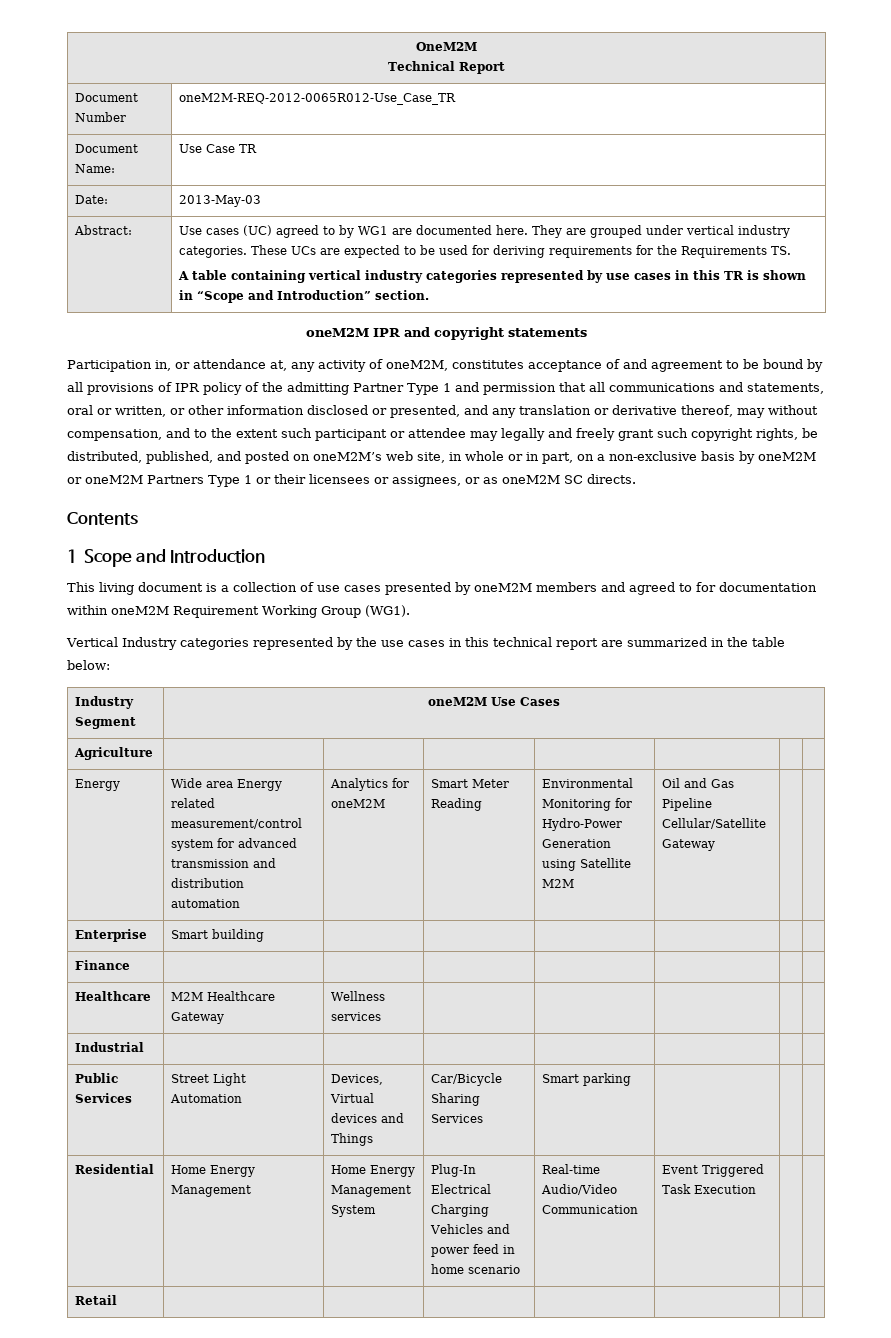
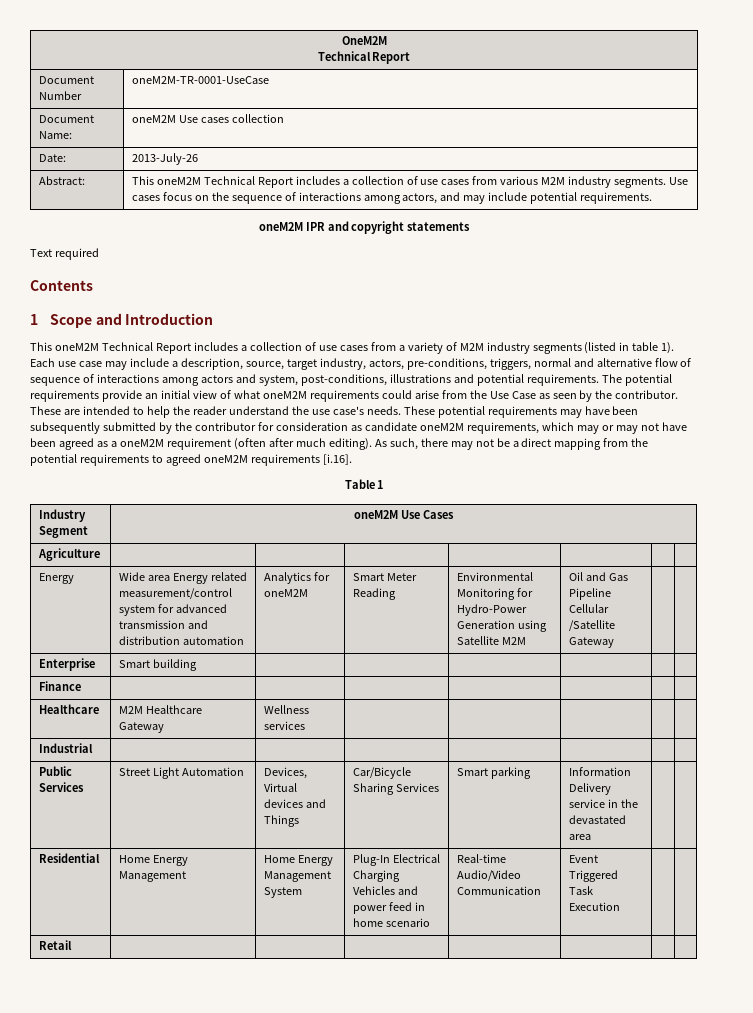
- Document Number | oneM2M-REQ-2012-0065R012-Use_Case_TR
+ Document Number | oneM2M-TR-0001-UseCase
- Document Name: | Use Case TR
+ Document Name: | oneM2M Use cases collection
- Date: | 2013-May-03
+ Date: | 2013-July-26
- Use cases (UC) agreed to by WG1 are documented here. They are grouped under vertical industry categories. These UCs are expected to be used for deriving requirements for the Requirements TS.
- A table containing vertical industry categories represented by use cases in this TR is shown in “Scope and Introduction” section.
+ This oneM2M Technical Report includes a collection of use cases from various M2M industry segments. Use cases focus on the sequence of interactions among actors, and may include potential requirements.
- Participation in, or attendance at, any activity of oneM2M, constitutes acceptance of and agreement to be bound by all provisions of IPR policy of the admitting Partner Type 1 and permission that all communications and statements, oral or written, or other information disclosed or presented, and any translation or derivative thereof, may without compensation, and to the extent such participant or attendee may legally and freely grant such copyright rights, be distributed, published, and posted on oneM2M’s web site, in whole or in part, on a non-exclusive basis by oneM2M or oneM2M Partners Type 1 or their licensees or assignees, or as oneM2M SC directs.
+ Text required
- This living document is a collection of use cases presented by oneM2M members and agreed to for documentation within oneM2M Requirement Working Group (WG1).
- Vertical Industry categories represented by the use cases in this technical report are summarized in the table below:
+ This oneM2M Technical Report includes a collection of use cases from a variety of M2M industry segments (listed in table 1). Each use case may include a description, source, target industry, actors, pre-conditions, triggers, normal and alternative flow of sequence of interactions among actors and system, post-conditions, illustrations and potential requirements. The potential requirements provide an initial view of what oneM2M requirements could arise from the Use Case as seen by the contributor. These are intended to help the reader understand the use case's needs. These potential requirements may have been subsequently submitted by the contributor for consideration as candidate oneM2M requirements, which may or may not have been agreed as a oneM2M requirement (often after much editing). As such, there may not be a direct mapping from the potential requirements to agreed oneM2M requirements [i.16].
+ Table 1
- Energy | Wide area Energy related measurement/control system for advanced transmission and distribution automation | Analytics for oneM2M | Smart Meter Reading | Environmental Monitoring for Hydro-Power Generation using Satellite M2M | Oil and Gas Pipeline Cellular/Satellite Gateway | |
+ Energy | Wide area Energy related measurement/control system for advanced transmission and distribution automation | Analytics for oneM2M | Smart Meter Reading | Environmental Monitoring for Hydro-Power Generation using Satellite M2M | Oil and Gas Pipeline Cellular /Satellite Gateway | |
- Public Services | Street Light Automation | Devices, Virtual devices and Things | Car/Bicycle Sharing Services | Smart parking | | |
+ Public Services | Street Light Automation | Devices, Virtual devices and Things | Car/Bicycle Sharing Services | Smart parking | Information Delivery service in the devastated area | |

